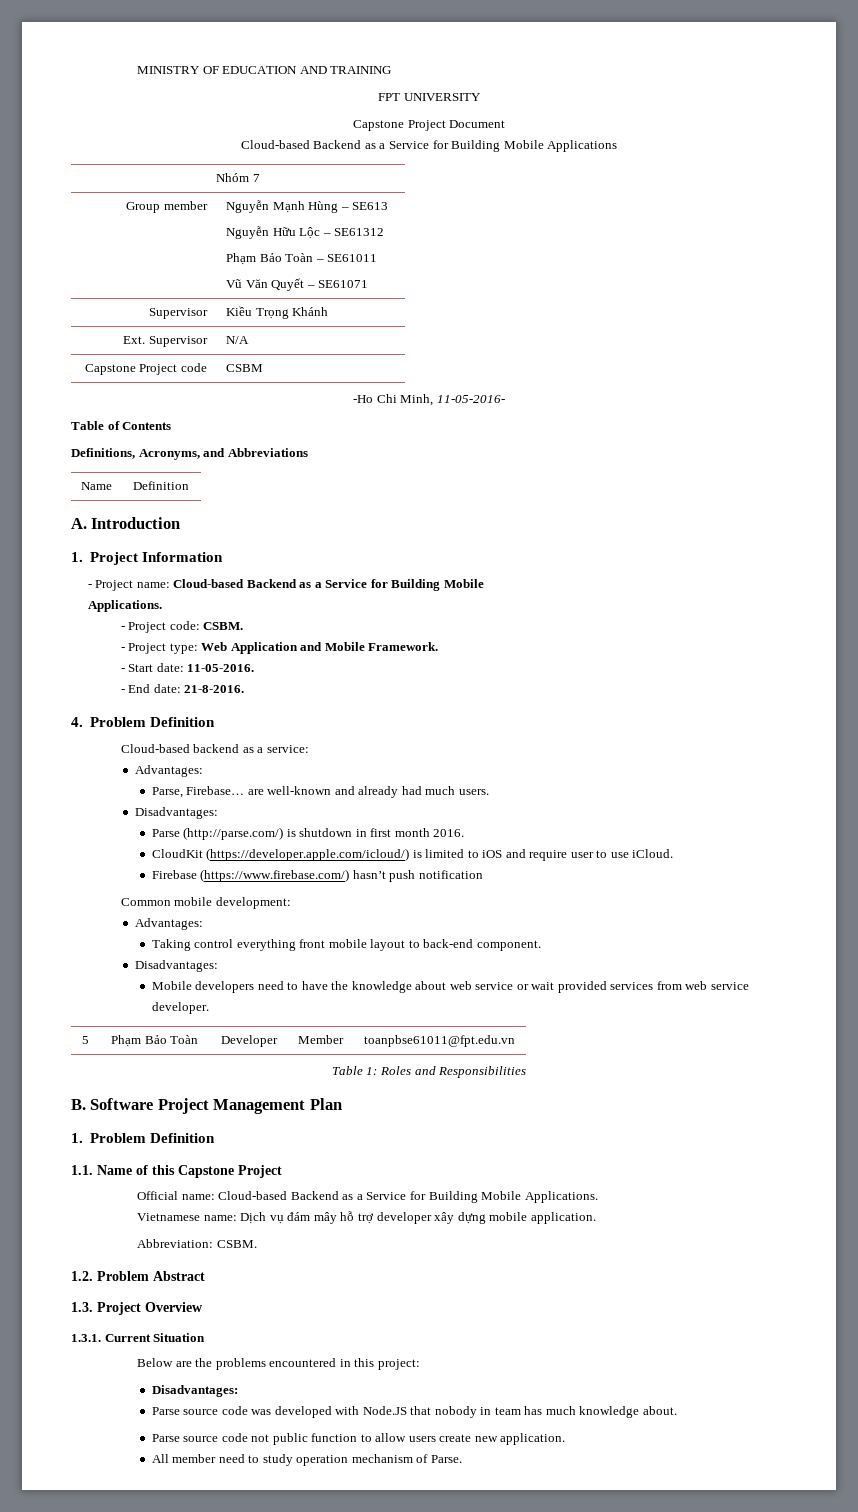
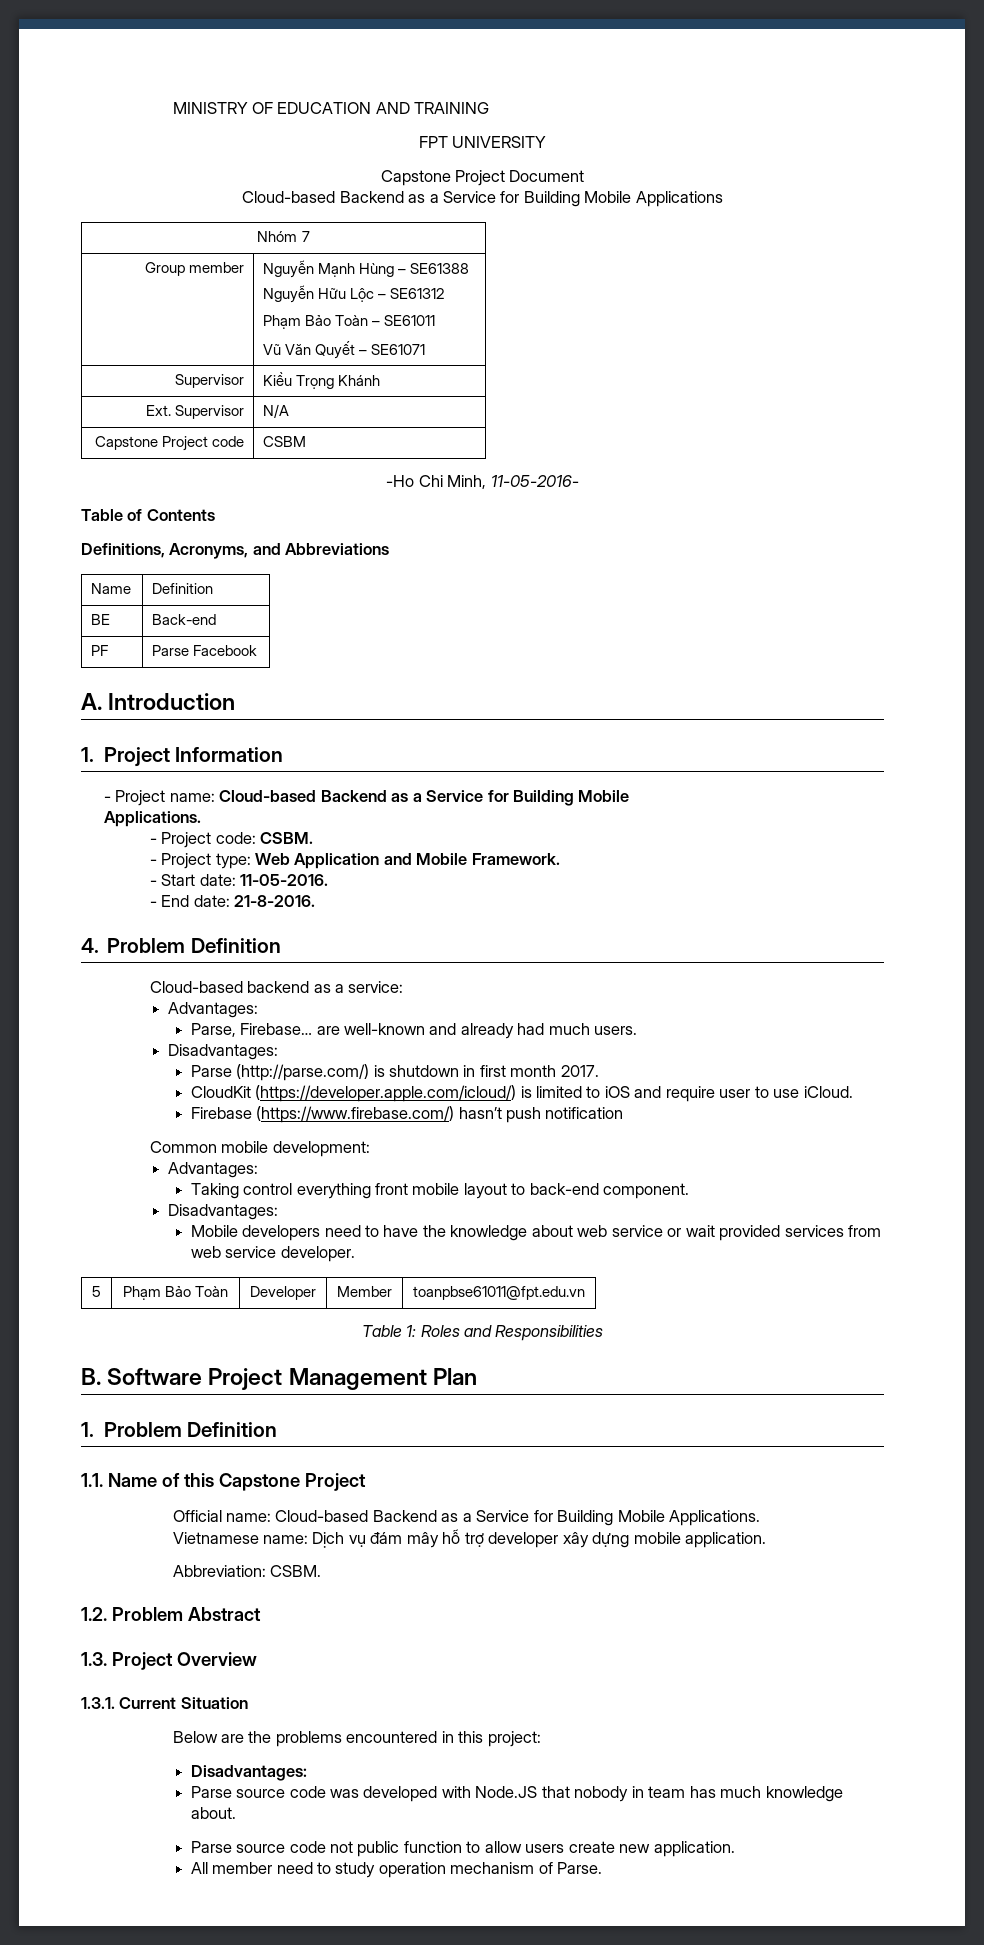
- Group member | Nguyễn Mạnh Hùng – SE613
+ Group member | Nguyễn Mạnh Hùng – SE61388
+ BE | Back-end
+ PF | Parse Facebook
- Parse (http://parse.com/) is shutdown in first month 2016.
+ Parse (http://parse.com/) is shutdown in first month 2017.

